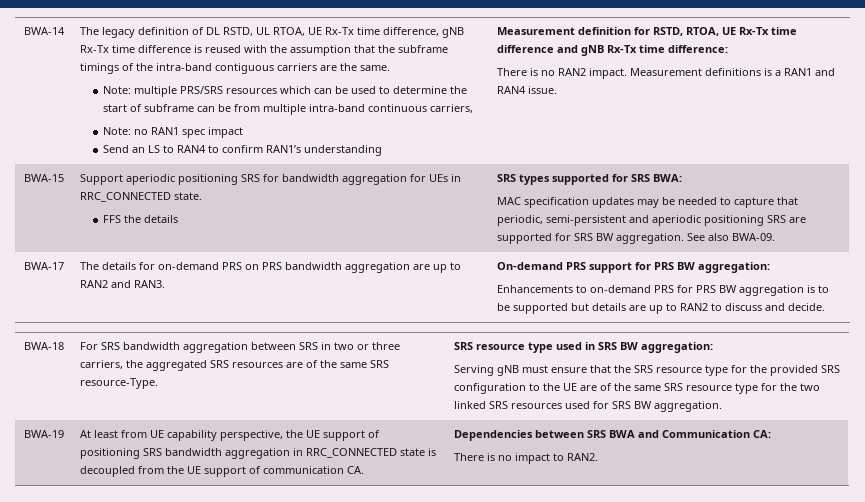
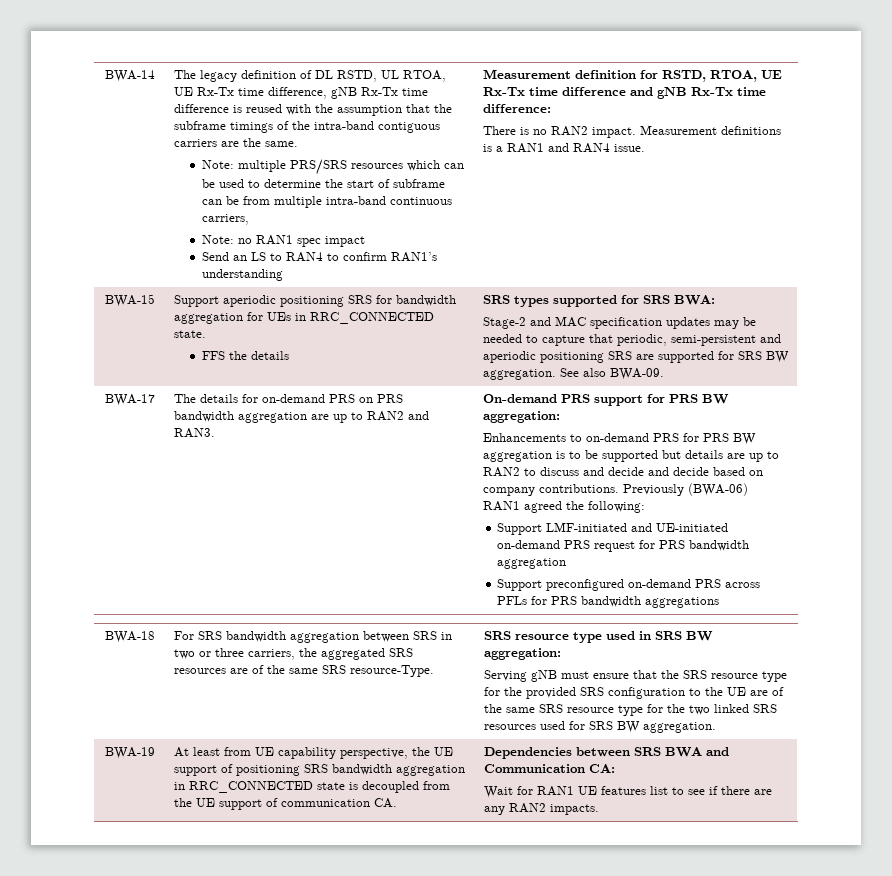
- MAC specification updates may be needed to capture that periodic, semi-persistent and aperiodic positioning SRS are supported for SRS BW aggregation.
+ Stage-2 and MAC specification updates may be needed to capture that periodic, semi-persistent and aperiodic positioning SRS are supported for SRS BW aggregation.
- Enhancements to on-demand PRS for PRS BW aggregation is to be supported but details are up to RAN2 to discuss and decide.
+ Enhancements to on-demand PRS for PRS BW aggregation is to be supported but details are up to RAN2 to discuss and decide and decide based on company contributions. Previously (BWA-06) RAN1 agreed the following:
+ Support LMF-initiated and UE-initiated on-demand PRS request for PRS bandwidth aggregation
+ Support preconfigured on-demand PRS across PFLs for PRS bandwidth aggregations
- There is no impact to RAN2.
+ Wait for RAN1 UE features list to see if there are any RAN2 impacts.

